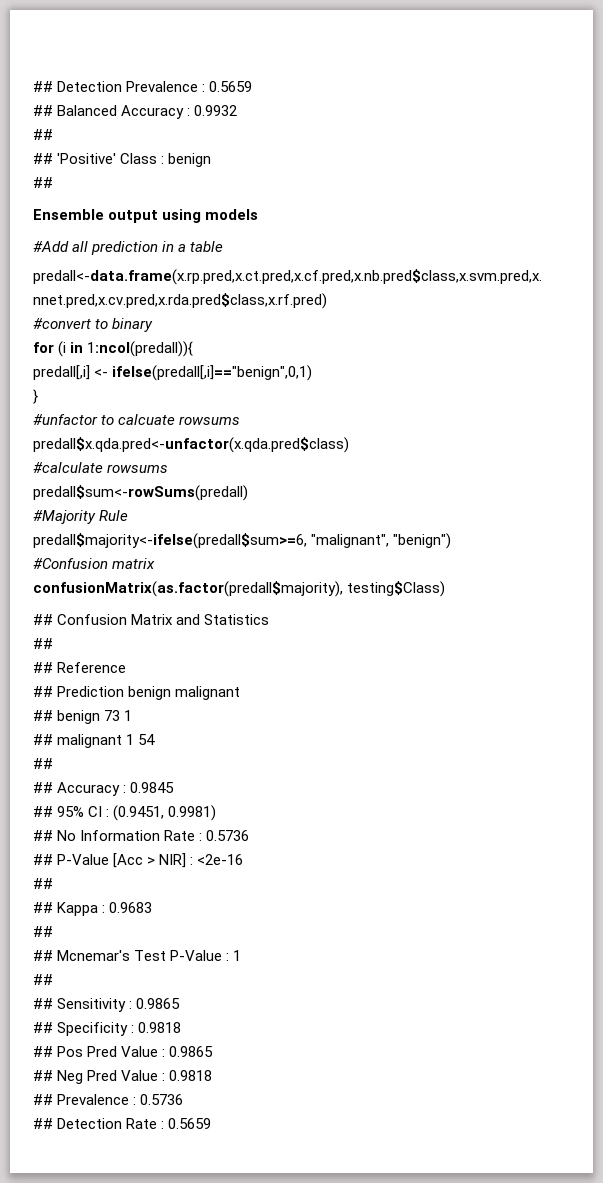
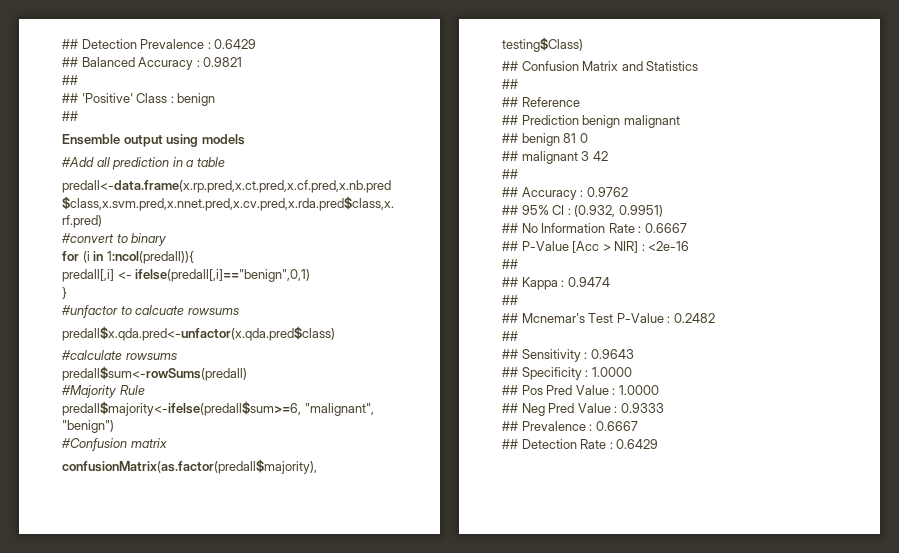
- ## Detection Prevalence : 0.5659
+ ## Detection Prevalence : 0.6429
- ## Balanced Accuracy : 0.9932
+ ## Balanced Accuracy : 0.9821
- ## benign 73 1
+ ## benign 81 0
- ## malignant 1 54
+ ## malignant 3 42
- ## Accuracy : 0.9845
+ ## Accuracy : 0.9762
- ## 95% CI : (0.9451, 0.9981)
+ ## 95% CI : (0.932, 0.9951)
- ## No Information Rate : 0.5736
+ ## No Information Rate : 0.6667
- ## Kappa : 0.9683
+ ## Kappa : 0.9474
- ## Mcnemar's Test P-Value : 1
+ ## Mcnemar's Test P-Value : 0.2482
- ## Sensitivity : 0.9865
+ ## Sensitivity : 0.9643
- ## Specificity : 0.9818
+ ## Specificity : 1.0000
- ## Pos Pred Value : 0.9865
+ ## Pos Pred Value : 1.0000
- ## Neg Pred Value : 0.9818
+ ## Neg Pred Value : 0.9333
- ## Prevalence : 0.5736
+ ## Prevalence : 0.6667
- ## Detection Rate : 0.5659
+ ## Detection Rate : 0.6429

